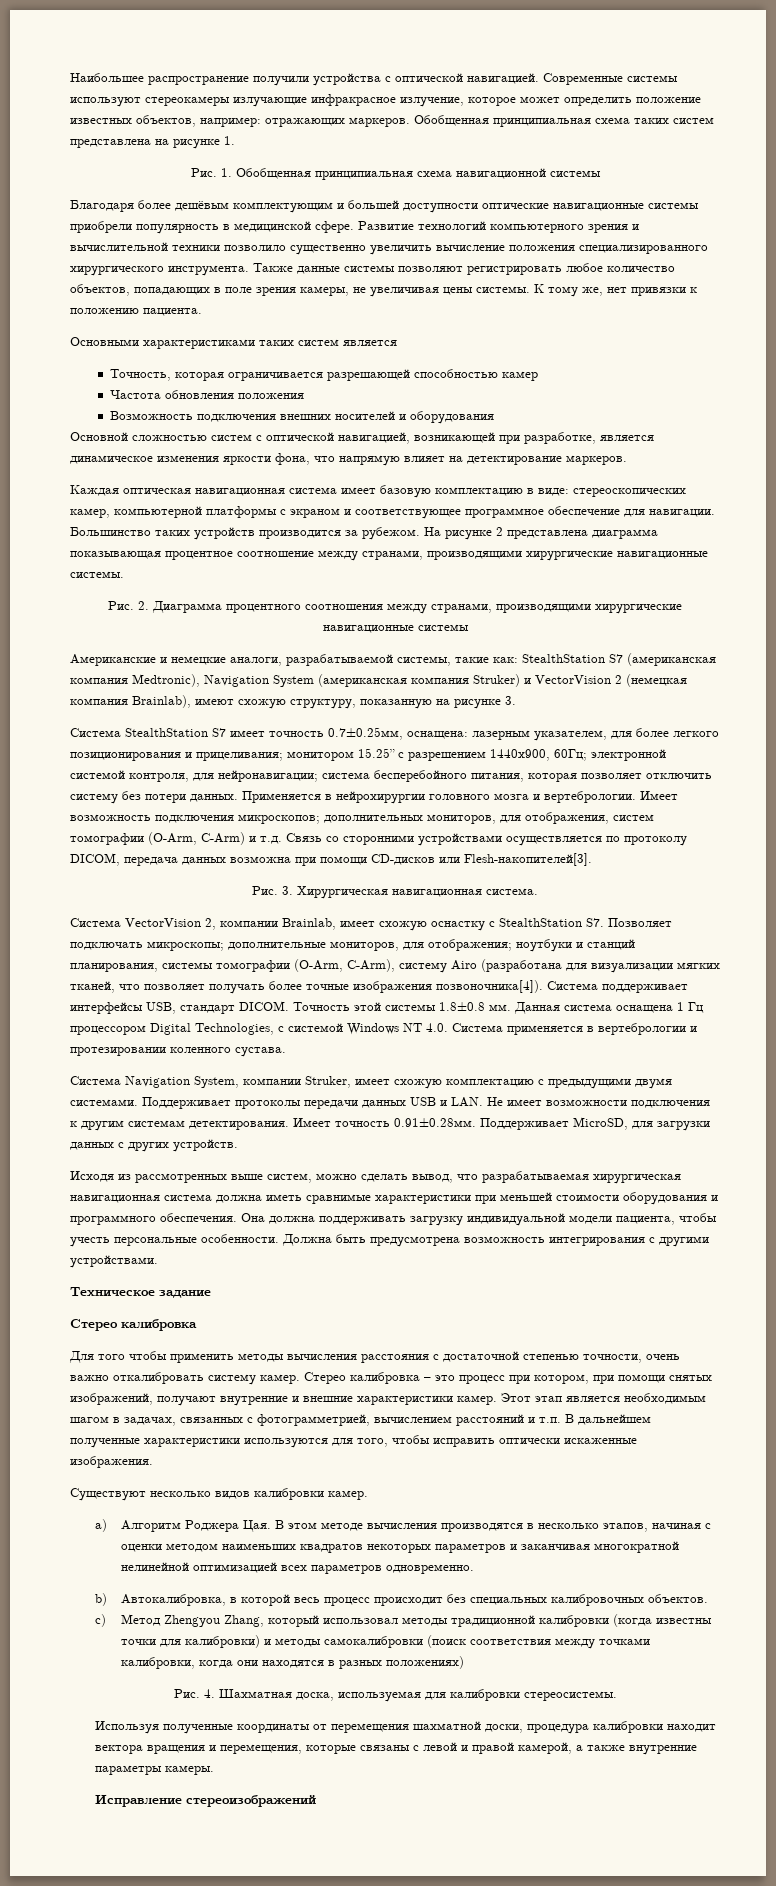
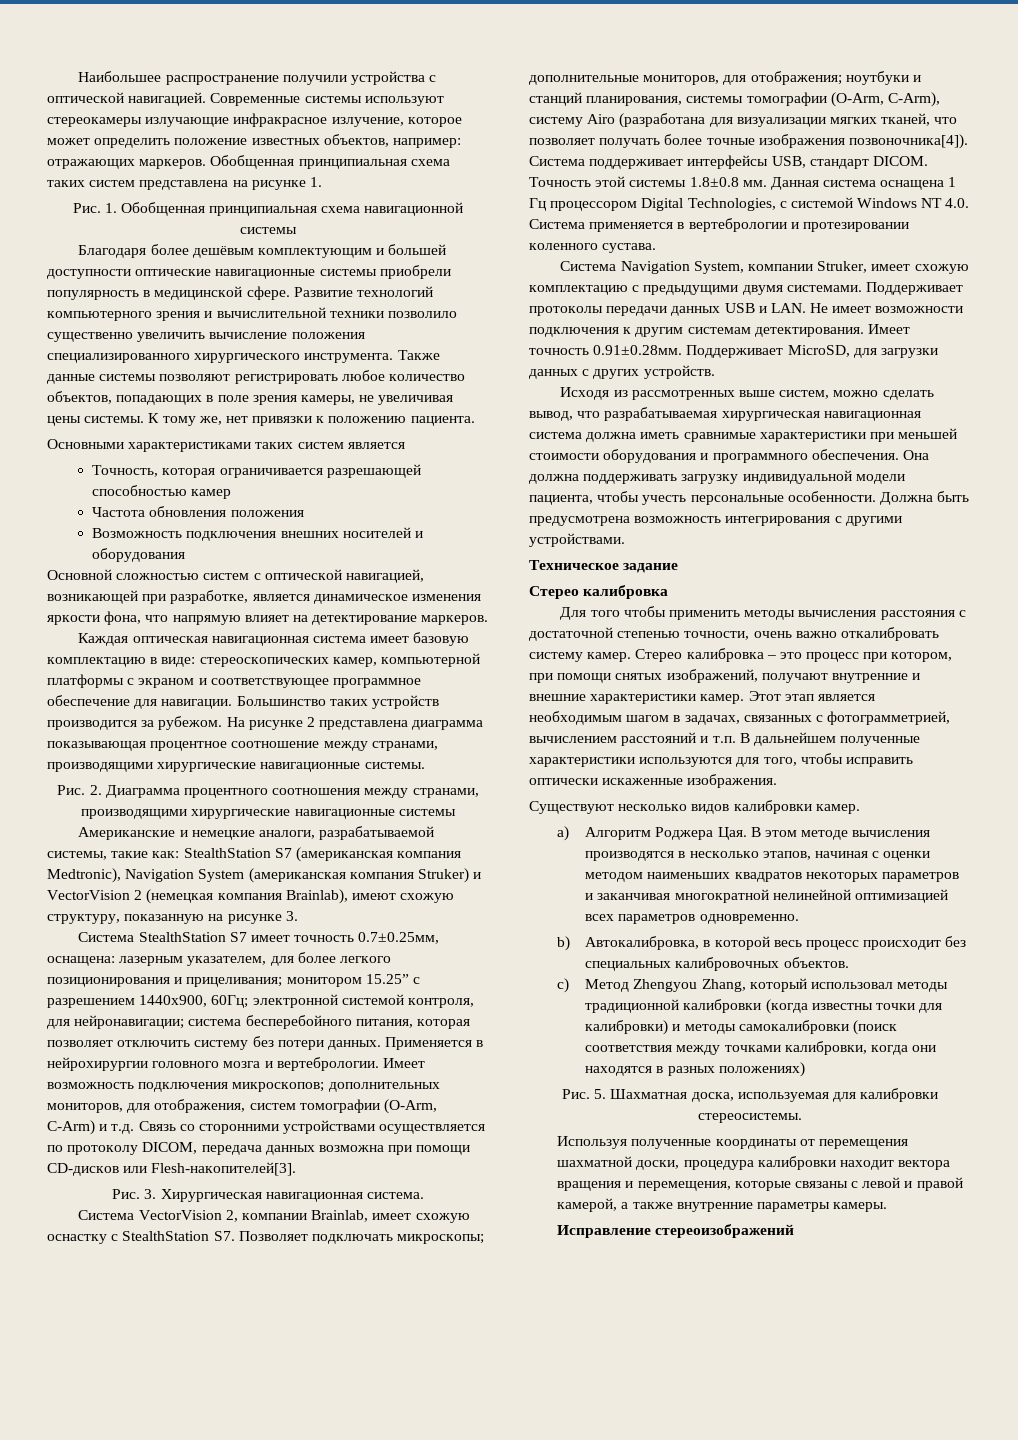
- Рис. 4. Шахматная доска, используемая для калибровки стереосистемы.
+ Рис. 5. Шахматная доска, используемая для калибровки стереосистемы.

